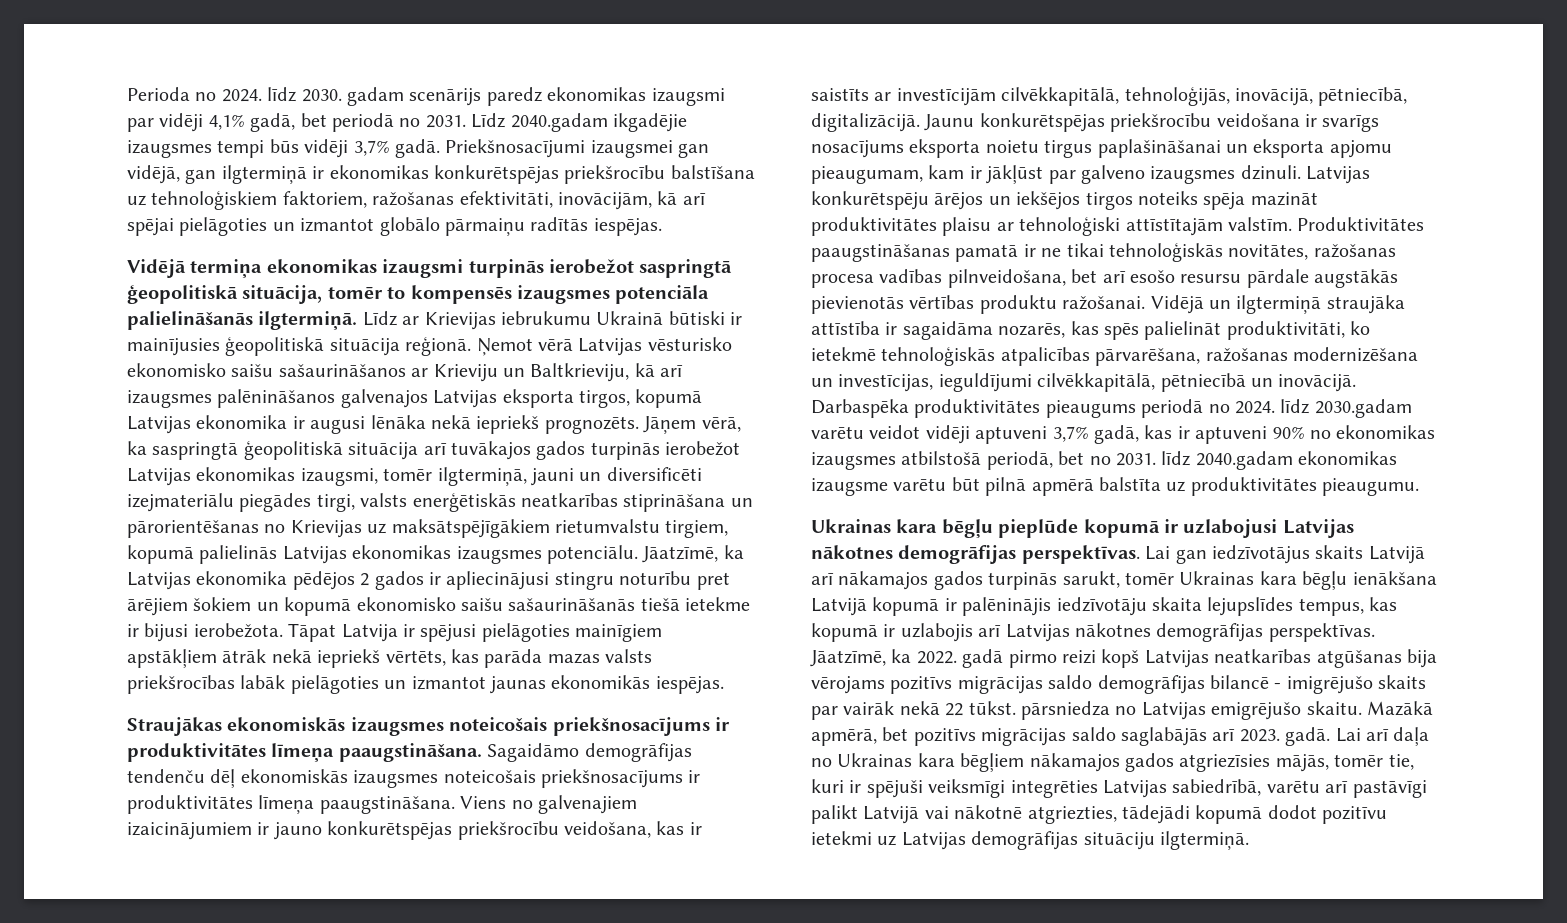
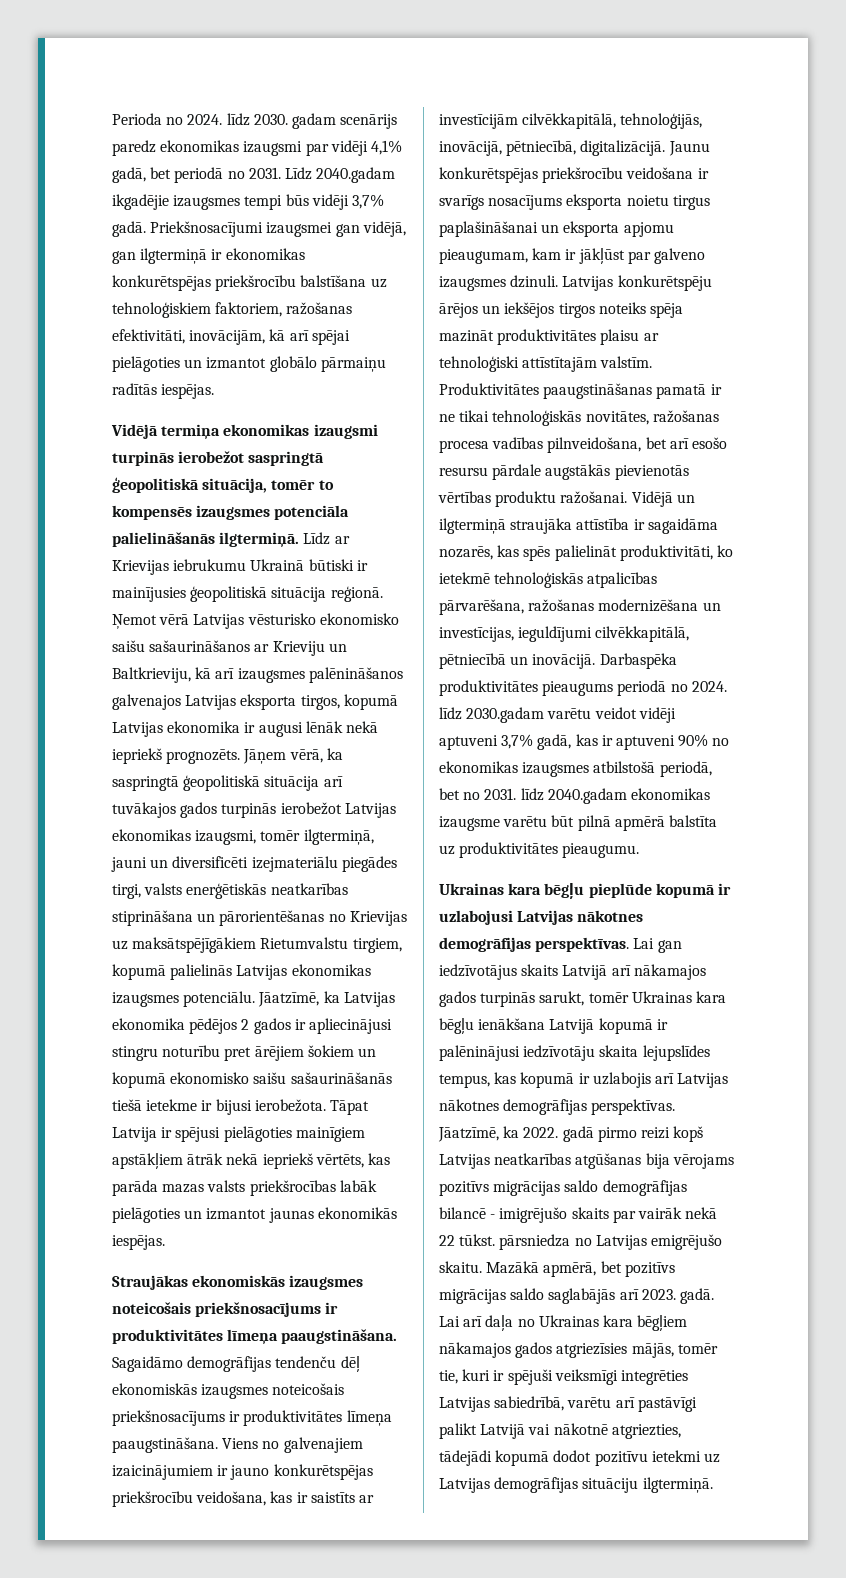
- Ņemot vērā Latvijas vēsturisko ekonomisko saišu sašaurināšanos ar Krieviju un Baltkrieviju, kā arī izaugsmes palēnināšanos galvenajos Latvijas eksporta tirgos, kopumā Latvijas ekonomika ir augusi lēnāka nekā iepriekš prognozēts.
+ Ņemot vērā Latvijas vēsturisko ekonomisko saišu sašaurināšanos ar Krieviju un Baltkrieviju, kā arī izaugsmes palēnināšanos galvenajos Latvijas eksporta tirgos, kopumā Latvijas ekonomika ir augusi lēnāk nekā iepriekš prognozēts.
- Jāņem vērā, ka saspringtā ģeopolitiskā situācija arī tuvākajos gados turpinās ierobežot Latvijas ekonomikas izaugsmi, tomēr ilgtermiņā, jauni un diversificēti izejmateriālu piegādes tirgi, valsts enerģētiskās neatkarības stiprināšana un pārorientēšanas no Krievijas uz maksātspējīgākiem rietumvalstu tirgiem, kopumā palielinās Latvijas ekonomikas izaugsmes potenciālu.
+ Jāņem vērā, ka saspringtā ģeopolitiskā situācija arī tuvākajos gados turpinās ierobežot Latvijas ekonomikas izaugsmi, tomēr ilgtermiņā, jauni un diversificēti izejmateriālu piegādes tirgi, valsts enerģētiskās neatkarības stiprināšana un pārorientēšanas no Krievijas uz maksātspējīgākiem Rietumvalstu tirgiem, kopumā palielinās Latvijas ekonomikas izaugsmes potenciālu.
- Lai gan iedzīvotājus skaits Latvijā arī nākamajos gados turpinās sarukt, tomēr Ukrainas kara bēgļu ienākšana Latvijā kopumā ir palēninājis iedzīvotāju skaita lejupslīdes tempus, kas kopumā ir uzlabojis arī Latvijas nākotnes demogrāfijas perspektīvas.
+ Lai gan iedzīvotājus skaits Latvijā arī nākamajos gados turpinās sarukt, tomēr Ukrainas kara bēgļu ienākšana Latvijā kopumā ir palēninājusi iedzīvotāju skaita lejupslīdes tempus, kas kopumā ir uzlabojis arī Latvijas nākotnes demogrāfijas perspektīvas.

